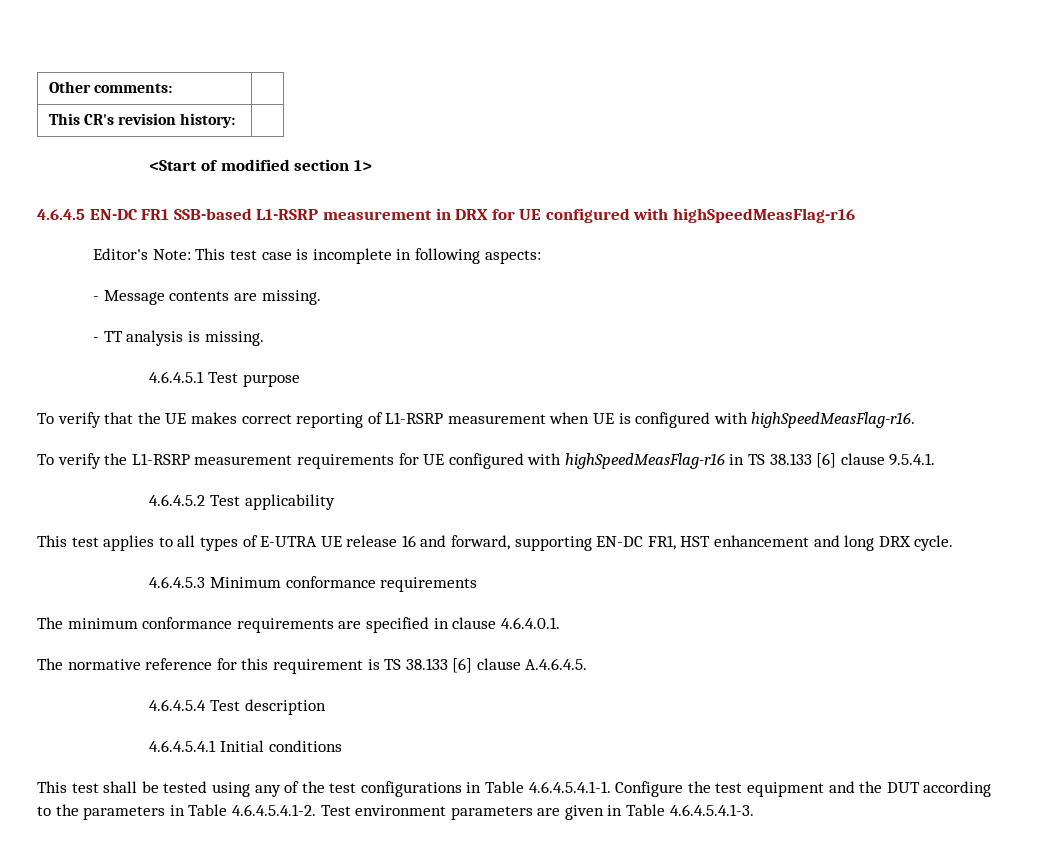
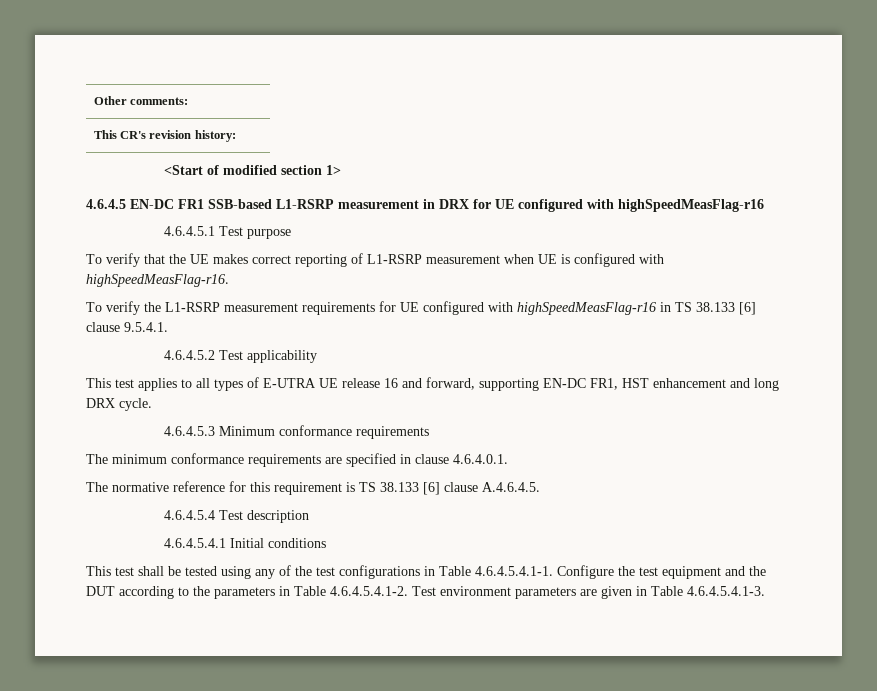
- Editor's Note: This test case is incomplete in following aspects:
- - Message contents are missing.
- - TT analysis is missing.

